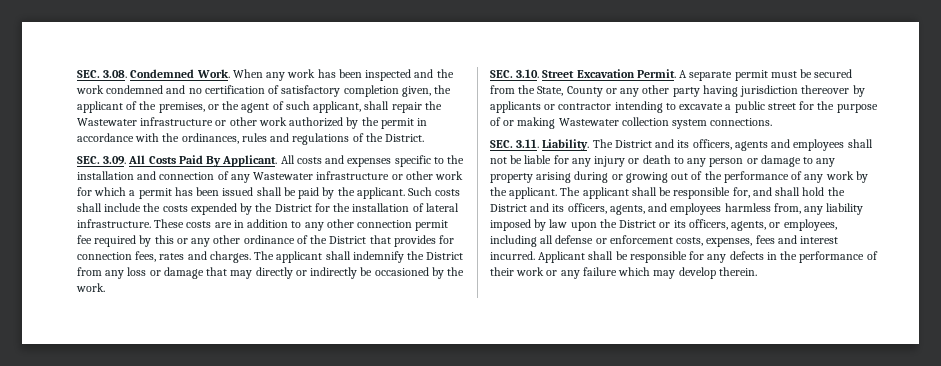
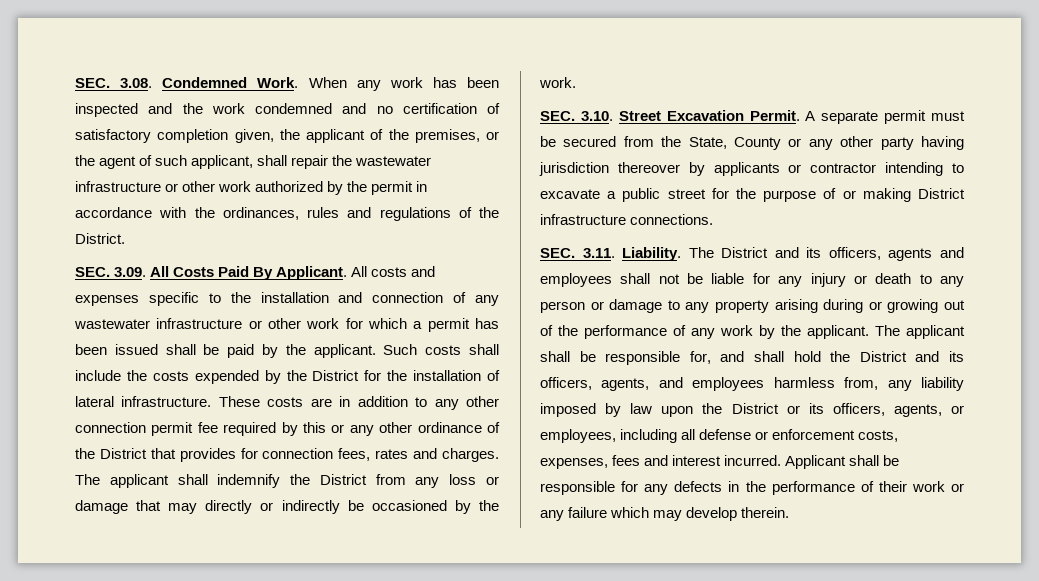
- When any work has been inspected and the work condemned and no certification of satisfactory completion given, the applicant of the premises, or the agent of such applicant, shall repair the Wastewater infrastructure or other work authorized by the permit in accordance with the ordinances, rules and regulations of the District.
+ When any work has been inspected and the work condemned and no certification of satisfactory completion given, the applicant of the premises, or the agent of such applicant, shall repair the wastewater infrastructure or other work authorized by the permit in accordance with the ordinances, rules and regulations of the District.
- All costs and expenses specific to the installation and connection of any Wastewater infrastructure or other work for which a permit has been issued shall be paid by the applicant.
+ All costs and expenses specific to the installation and connection of any wastewater infrastructure or other work for which a permit has been issued shall be paid by the applicant.
- A separate permit must be secured from the State, County or any other party having jurisdiction thereover by applicants or contractor intending to excavate a public street for the purpose of or making Wastewater collection system connections.
+ A separate permit must be secured from the State, County or any other party having jurisdiction thereover by applicants or contractor intending to excavate a public street for the purpose of or making District infrastructure connections.

